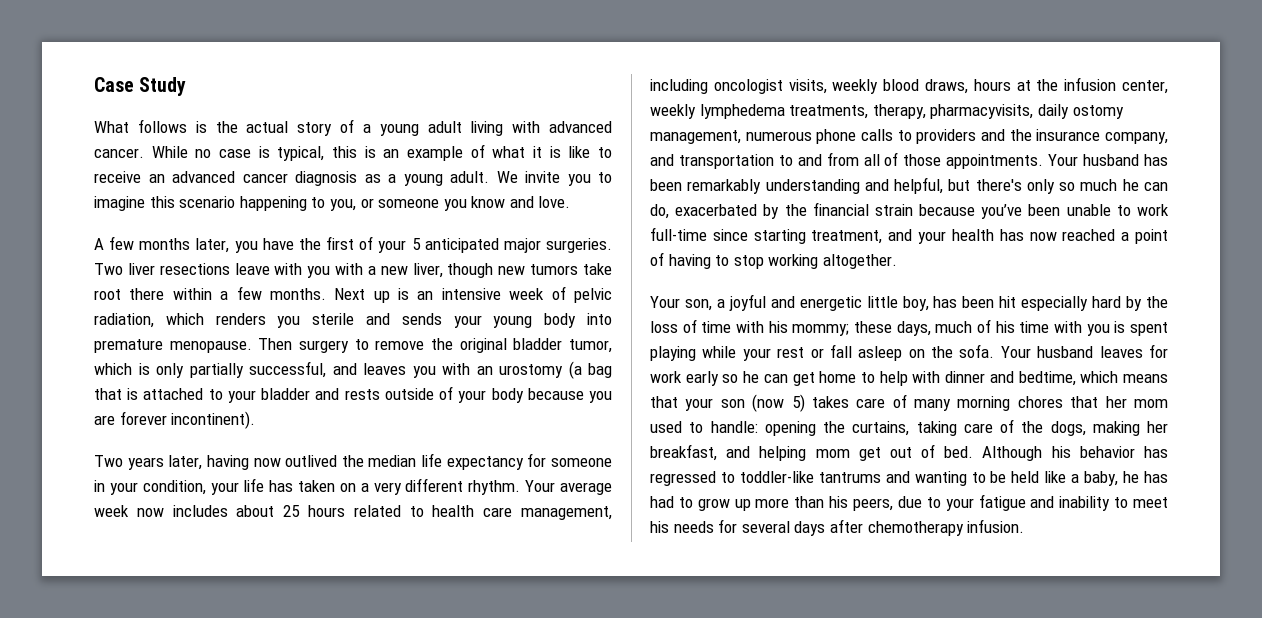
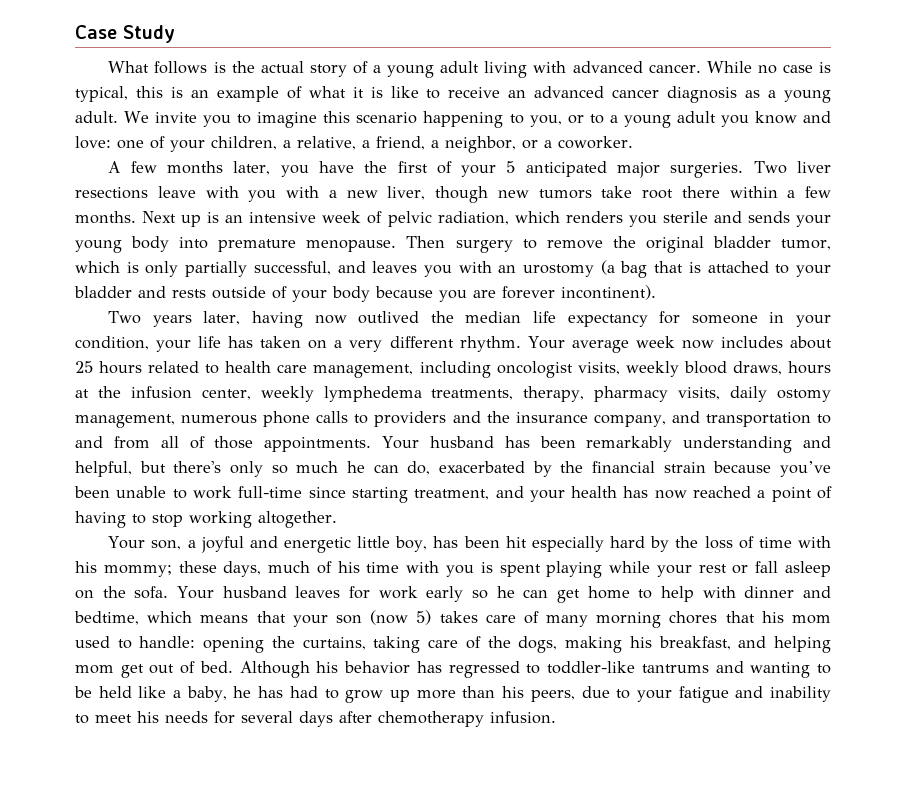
- We invite you to imagine this scenario happening to you, or someone you know and love.
+ We invite you to imagine this scenario happening to you, or to a young adult you know and love: one of your children, a relative, a friend, a neighbor, or a coworker.
- Your average week now includes about 25 hours related to health care management, including oncologist visits, weekly blood draws, hours at the infusion center, weekly lymphedema treatments, therapy, pharmacyvisits, daily ostomy management, numerous phone calls to providers and the insurance company, and transportation to and from all of those appointments.
+ Your average week now includes about 25 hours related to health care management, including oncologist visits, weekly blood draws, hours at the infusion center, weekly lymphedema treatments, therapy, pharmacy visits, daily ostomy management, numerous phone calls to providers and the insurance company, and transportation to and from all of those appointments.
- Your husband leaves for work early so he can get home to help with dinner and bedtime, which means that your son (now 5) takes care of many morning chores that her mom used to handle: opening the curtains, taking care of the dogs, making her breakfast, and helping mom get out of bed.
+ Your husband leaves for work early so he can get home to help with dinner and bedtime, which means that your son (now 5) takes care of many morning chores that his mom used to handle: opening the curtains, taking care of the dogs, making his breakfast, and helping mom get out of bed.

